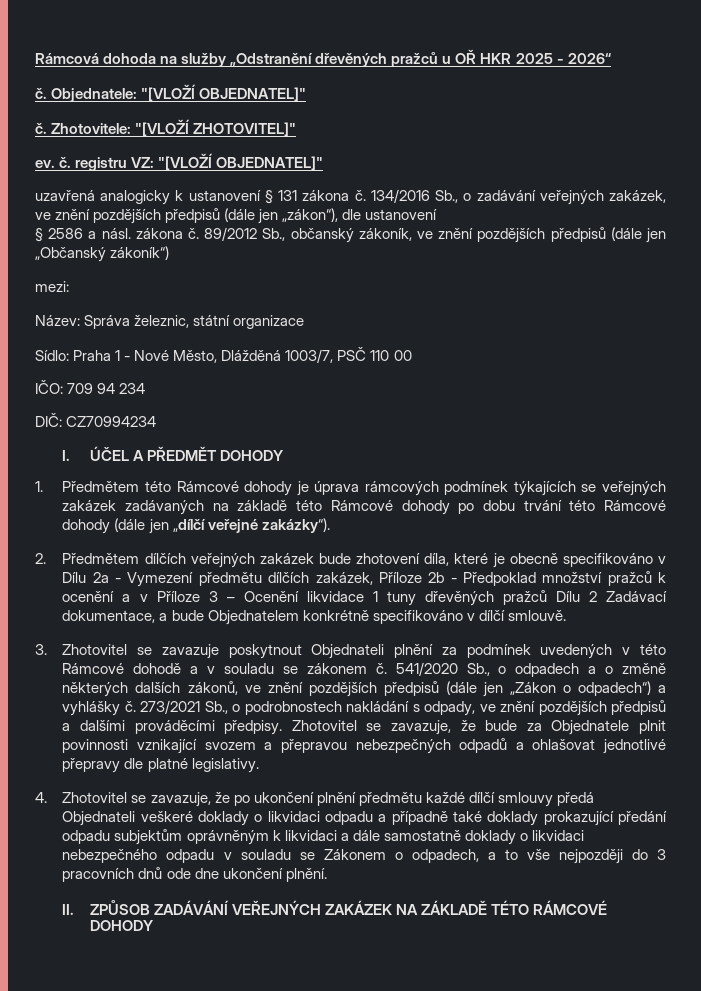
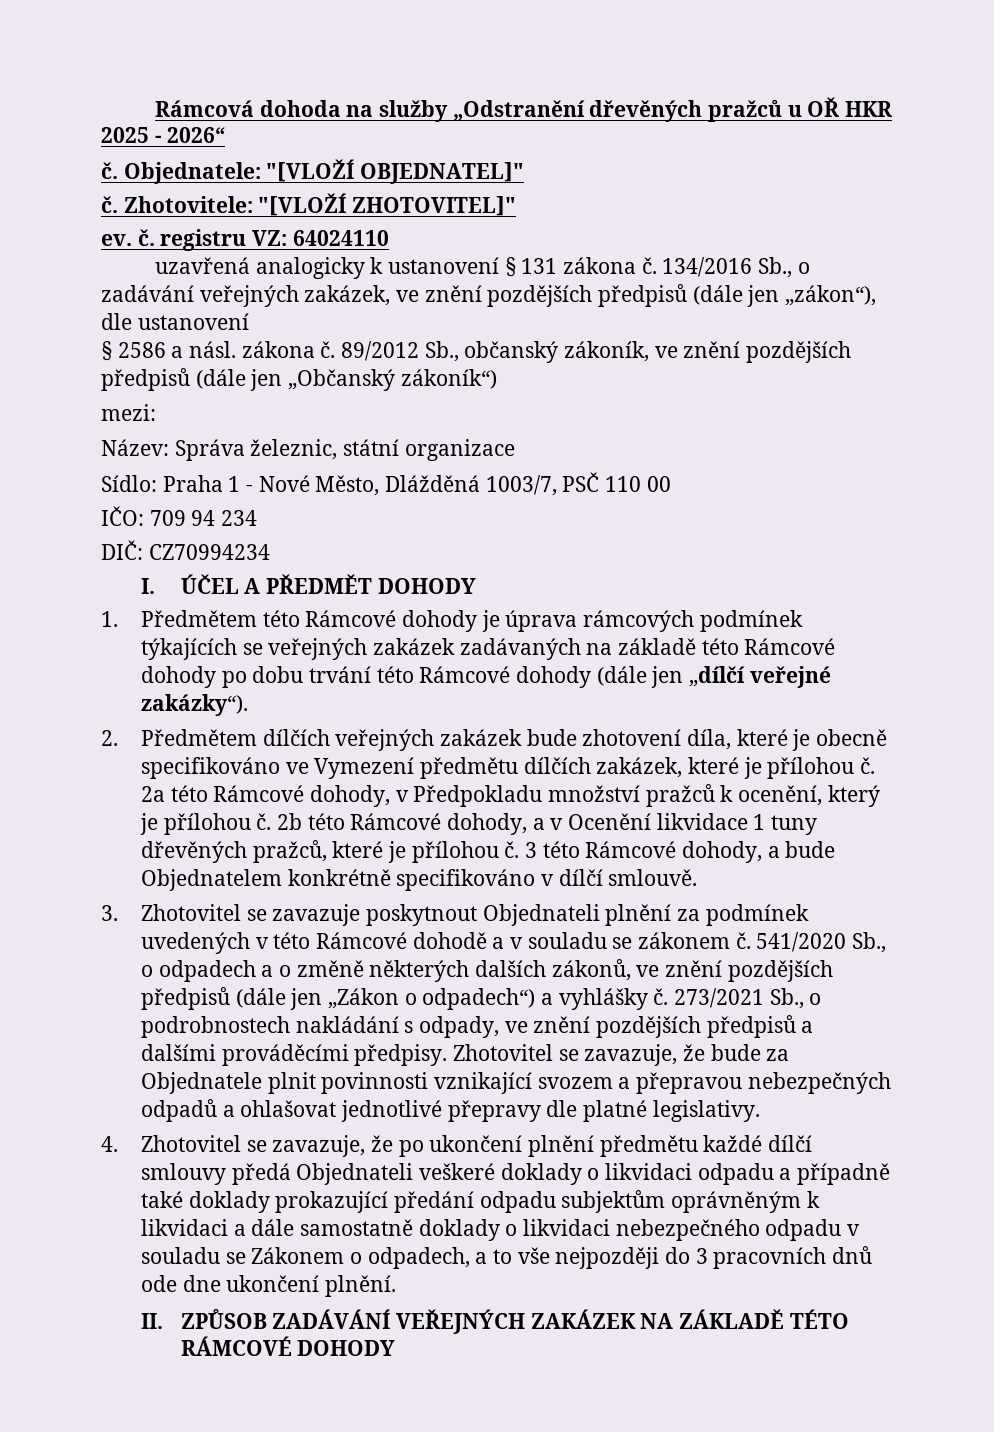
- ev. č. registru VZ: "[VLOŽÍ OBJEDNATEL]"
+ ev. č. registru VZ: 64024110
- 2. Předmětem dílčích veřejných zakázek bude zhotovení díla, které je obecně specifikováno v Dílu 2a - Vymezení předmětu dílčích zakázek, Příloze 2b - Předpoklad množství pražců k ocenění a v Příloze 3 – Ocenění likvidace 1 tuny dřevěných pražců Dílu 2 Zadávací dokumentace, a bude Objednatelem konkrétně specifikováno v dílčí smlouvě.
+ 2. Předmětem dílčích veřejných zakázek bude zhotovení díla, které je obecně specifikováno ve Vymezení předmětu dílčích zakázek, které je přílohou č. 2a této Rámcové dohody, v Předpokladu množství pražců k ocenění, který je přílohou č. 2b této Rámcové dohody, a v Ocenění likvidace 1 tuny dřevěných pražců, které je přílohou č. 3 této Rámcové dohody, a bude Objednatelem konkrétně specifikováno v dílčí smlouvě.

